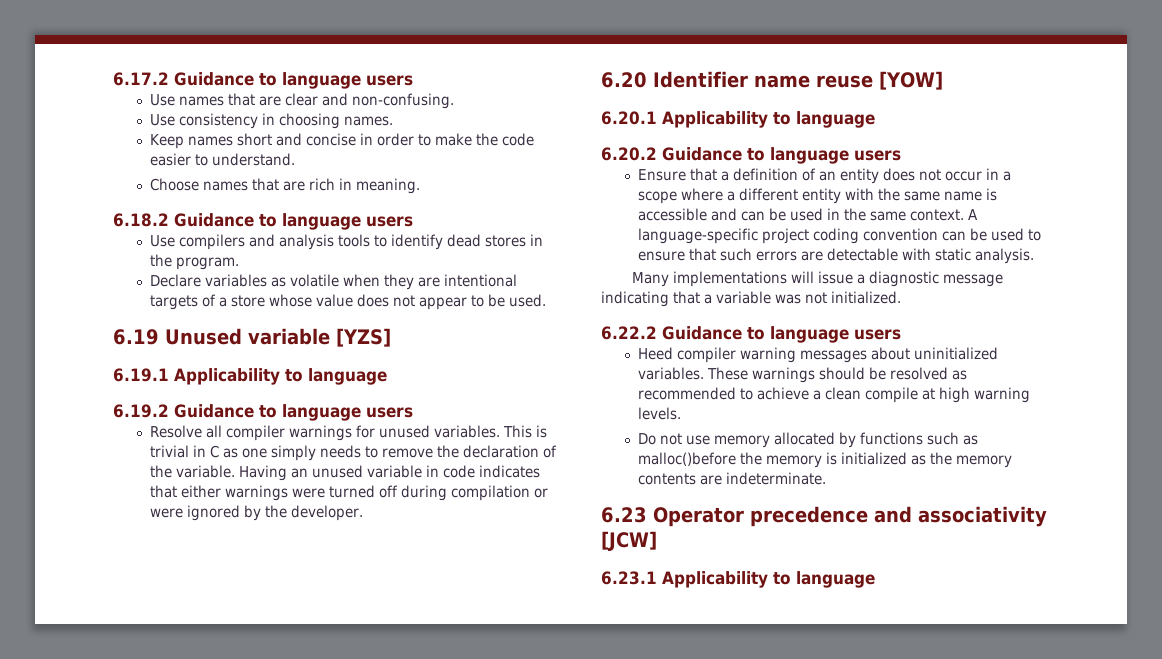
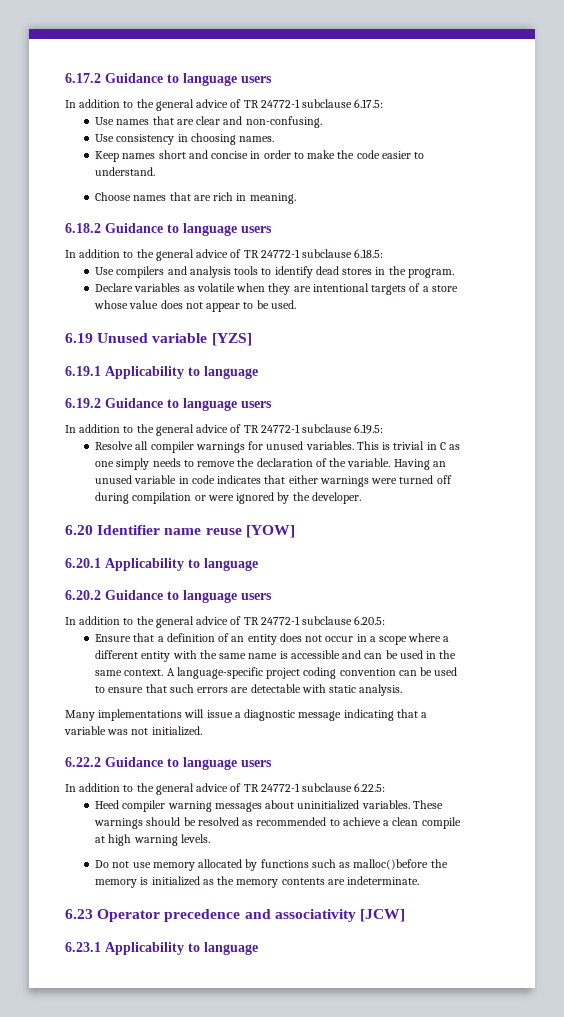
+ In addition to the general advice of TR 24772-1 subclause 6.17.5:
+ In addition to the general advice of TR 24772-1 subclause 6.18.5:
+ In addition to the general advice of TR 24772-1 subclause 6.19.5:
+ In addition to the general advice of TR 24772-1 subclause 6.20.5:
+ In addition to the general advice of TR 24772-1 subclause 6.22.5:

